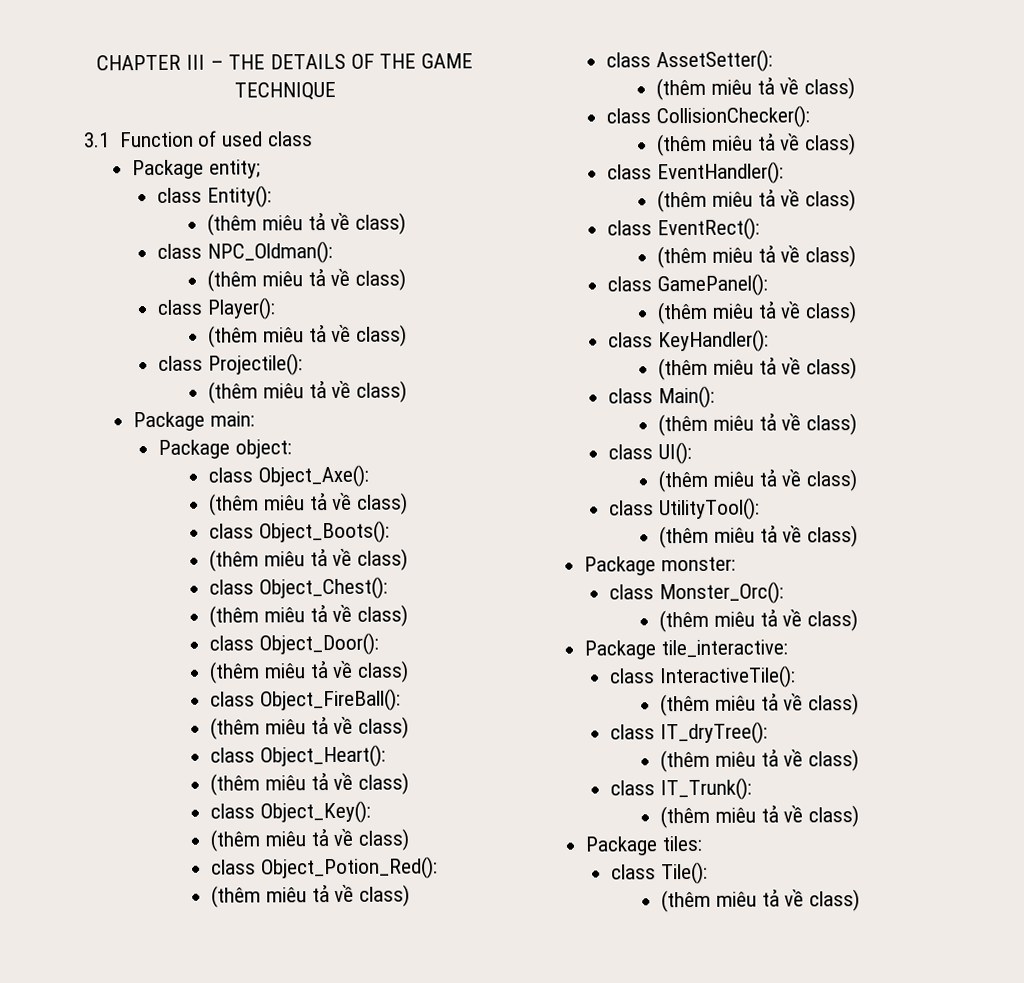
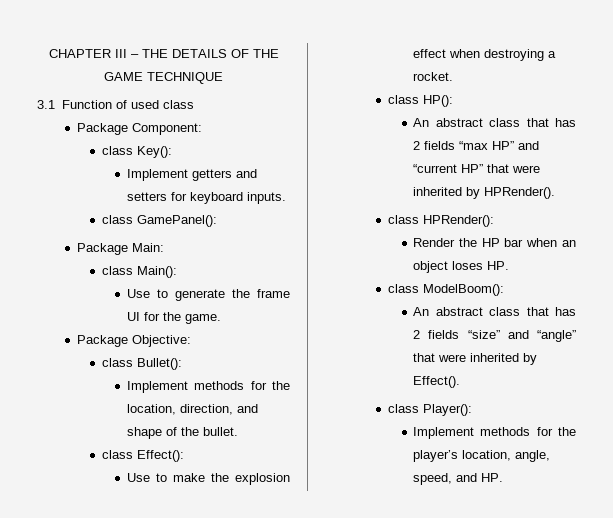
- Package entity;
- class Entity():
- (thêm miêu tả về class)
- class NPC_Oldman():
- (thêm miêu tả về class)
+ Package Component:
+ class Key():
+ Implement getters and setters for keyboard inputs.
+ class GamePanel():
+ Package Main:
+ class Main():
+ Use to generate the frame UI for the game.
+ Package Objective:
+ class Bullet():
+ Implement methods for the location, direction, and shape of the bullet.
+ class Effect():
+ Use to make the explosion effect when destroying a rocket.
+ class HP():
+ An abstract class that has 2 fields “max HP” and “current HP” that were inherited by HPRender().
+ class HPRender():
+ Render the HP bar when an object loses HP.
+ class ModelBoom():
+ An abstract class that has 2 fields “size” and “angle” that were inherited by Effect().
  class Player():
- (thêm miêu tả về class)
- class Projectile():
- (thêm miêu tả về class)
- Package main:
- Package object:
- class Object_Axe():
- (thêm miêu tả về class)
- class Object_Boots():
- (thêm miêu tả về class)
- class Object_Chest():
- (thêm miêu tả về class)
- class Object_Door():
- (thêm miêu tả về class)
- class Object_FireBall():
- (thêm miêu tả về class)
- class Object_Heart():
- (thêm miêu tả về class)
- class Object_Key():
- (thêm miêu tả về class)
- class Object_Potion_Red():
- (thêm miêu tả về class)
- class AssetSetter():
- (thêm miêu tả về class)
- class CollisionChecker():
- (thêm miêu tả về class)
- class EventHandler():
- (thêm miêu tả về class)
- class EventRect():
- (thêm miêu tả về class)
- class GamePanel():
- (thêm miêu tả về class)
- class KeyHandler():
- (thêm miêu tả về class)
- class Main():
- (thêm miêu tả về class)
- class UI():
- (thêm miêu tả về class)
- class UtilityTool():
- (thêm miêu tả về class)
- Package monster:
- class Monster_Orc():
- (thêm miêu tả về class)
- Package tile_interactive:
- class InteractiveTile():
- (thêm miêu tả về class)
- class IT_dryTree():
- (thêm miêu tả về class)
- class IT_Trunk():
- (thêm miêu tả về class)
- Package tiles:
- class Tile():
- (thêm miêu tả về class)
+ Implement methods for the player’s location, angle, speed, and HP.

